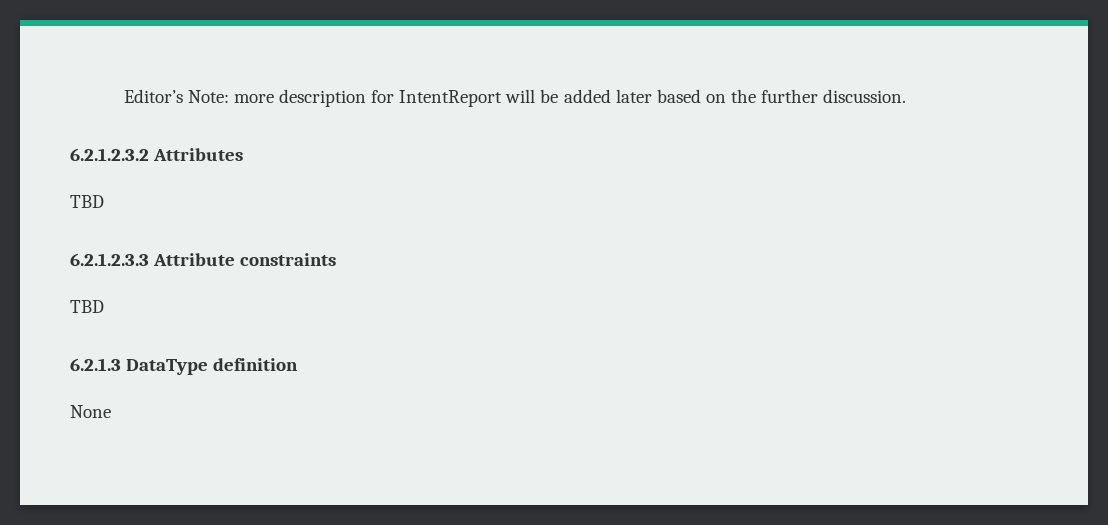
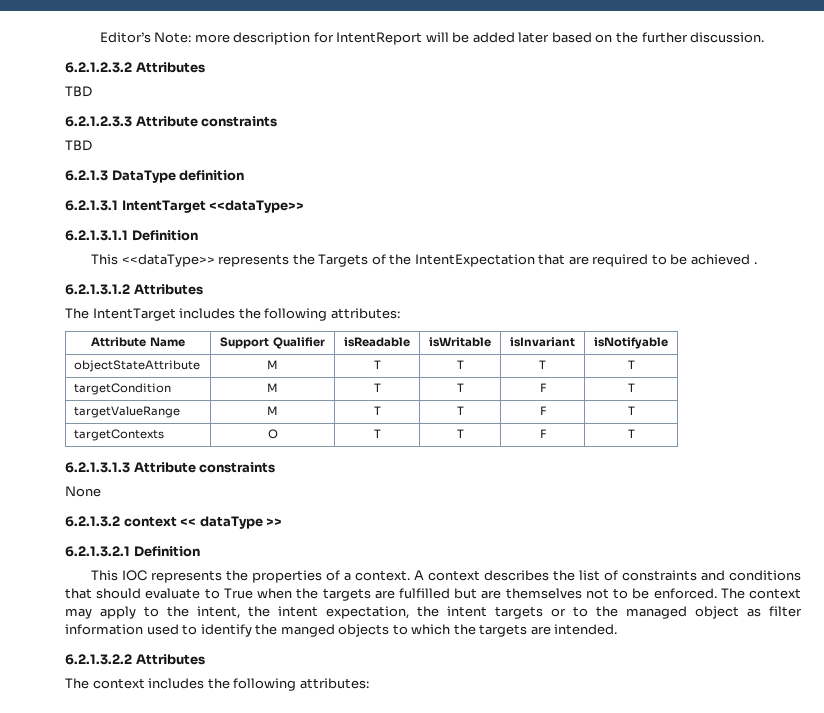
+ 6.2.1.3.1 IntentTarget <<dataType>>
+ 6.2.1.3.1.1 Definition
+ This <<dataType>> represents the Targets of the IntentExpectation that are required to be achieved .
+ 6.2.1.3.1.2 Attributes
+ The IntentTarget includes the following attributes:
+ Attribute Name | Support Qualifier | isReadable | isWritable | isInvariant | isNotifyable
+ objectStateAttribute | M | T | T | T | T
+ targetCondition | M | T | T | F | T
+ targetValueRange | M | T | T | F | T
+ targetContexts | O | T | T | F | T
+ 6.2.1.3.1.3 Attribute constraints
  None
+ 6.2.1.3.2 context << dataType >>
+ 6.2.1.3.2.1 Definition
+ This IOC represents the properties of a context. A context describes the list of constraints and conditions that should evaluate to True when the targets are fulfilled but are themselves not to be enforced. The context may apply to the intent, the intent expectation, the intent targets or to the managed object as filter information used to identify the manged objects to which the targets are intended.
+ 6.2.1.3.2.2 Attributes
+ The context includes the following attributes:

